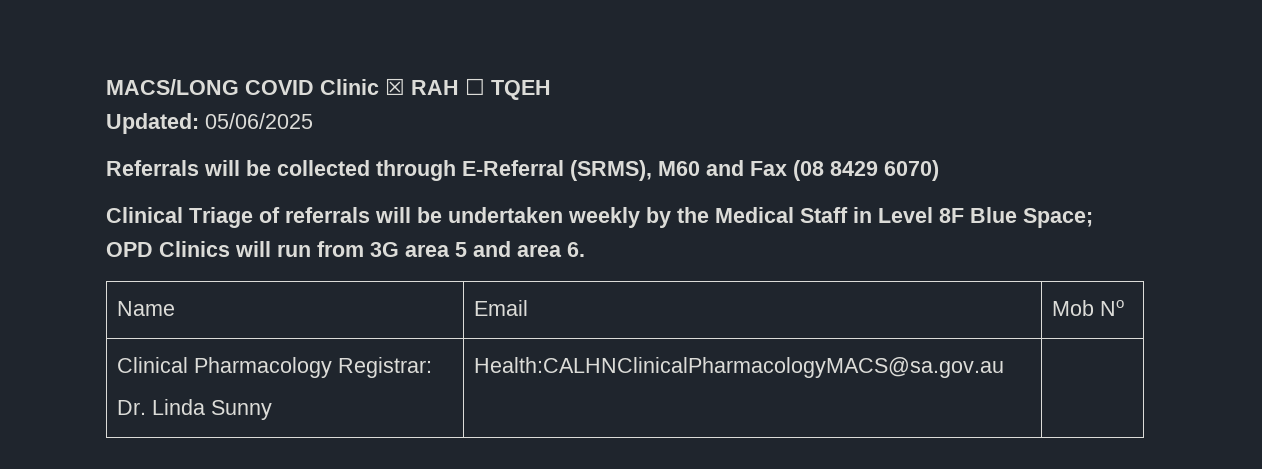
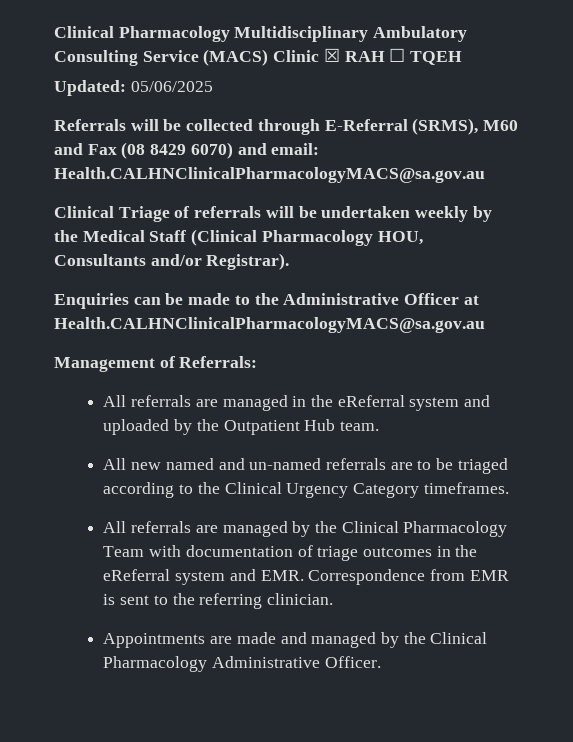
- MACS/LONG COVID Clinic ☒ RAH ☐ TQEH
+ Clinical Pharmacology Multidisciplinary Ambulatory Consulting Service (MACS) Clinic ☒ RAH ☐ TQEH
- Referrals will be collected through E-Referral (SRMS), M60 and Fax (08 8429 6070)
+ Referrals will be collected through E-Referral (SRMS), M60 and Fax (08 8429 6070) and email: Health.CALHNClinicalPharmacologyMACS@sa.gov.au
- Clinical Triage of referrals will be undertaken weekly by the Medical Staff in Level 8F Blue Space; OPD Clinics will run from 3G area 5 and area 6.
- Name | Email | Mob No
- Clinical Pharmacology Registrar:
- Dr. Linda Sunny | Health:CALHNClinicalPharmacologyMACS@sa.gov.au |
+ Clinical Triage of referrals will be undertaken weekly by the Medical Staff (Clinical Pharmacology HOU, Consultants and/or Registrar).
+ Enquiries can be made to the Administrative Officer at Health.CALHNClinicalPharmacologyMACS@sa.gov.au
+ Management of Referrals:
+ All referrals are managed in the eReferral system and uploaded by the Outpatient Hub team.
+ All new named and un-named referrals are to be triaged according to the Clinical Urgency Category timeframes.
+ All referrals are managed by the Clinical Pharmacology Team with documentation of triage outcomes in the eReferral system and EMR. Correspondence from EMR is sent to the referring clinician.
+ Appointments are made and managed by the Clinical Pharmacology Administrative Officer.

